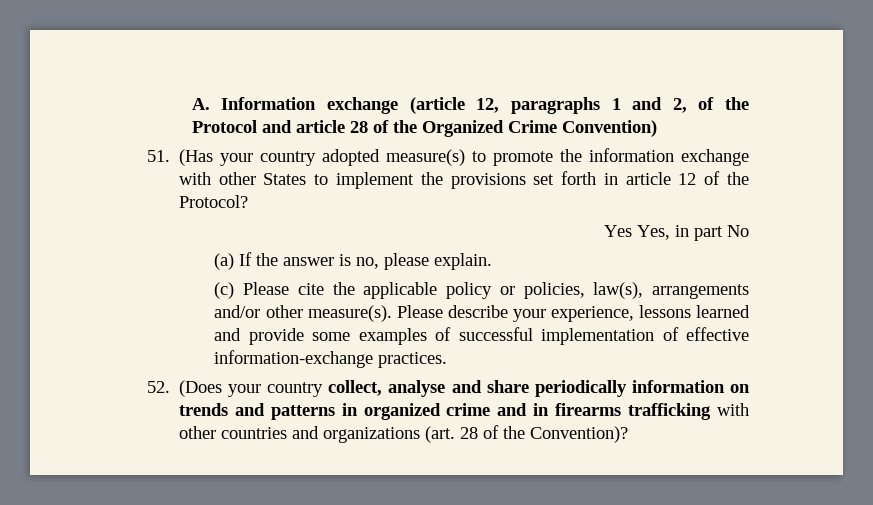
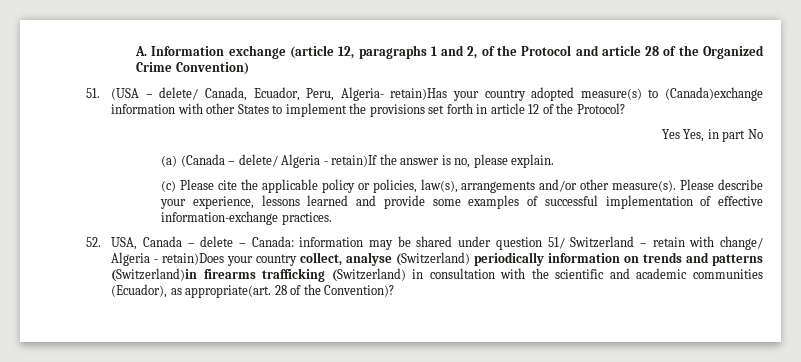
- 51. (Has your country adopted measure(s) to promote the information exchange with other States to implement the provisions set forth in article 12 of the Protocol?
+ 51. (USA – delete/ Canada, Ecuador, Peru, Algeria- retain)Has your country adopted measure(s) to (Canada)exchange information with other States to implement the provisions set forth in article 12 of the Protocol?
- (a) If the answer is no, please explain.
+ (a) (Canada – delete/ Algeria - retain)If the answer is no, please explain.
- 52. (Does your country collect, analyse and share periodically information on trends and patterns in organized crime and in firearms trafficking with other countries and organizations (art. 28 of the Convention)?
+ 52. USA, Canada – delete – Canada: information may be shared under question 51/ Switzerland – retain with change/ Algeria - retain)Does your country collect, analyse (Switzerland) periodically information on trends and patterns (Switzerland)in firearms trafficking (Switzerland) in consultation with the scientific and academic communities (Ecuador), as appropriate(art. 28 of the Convention)?

